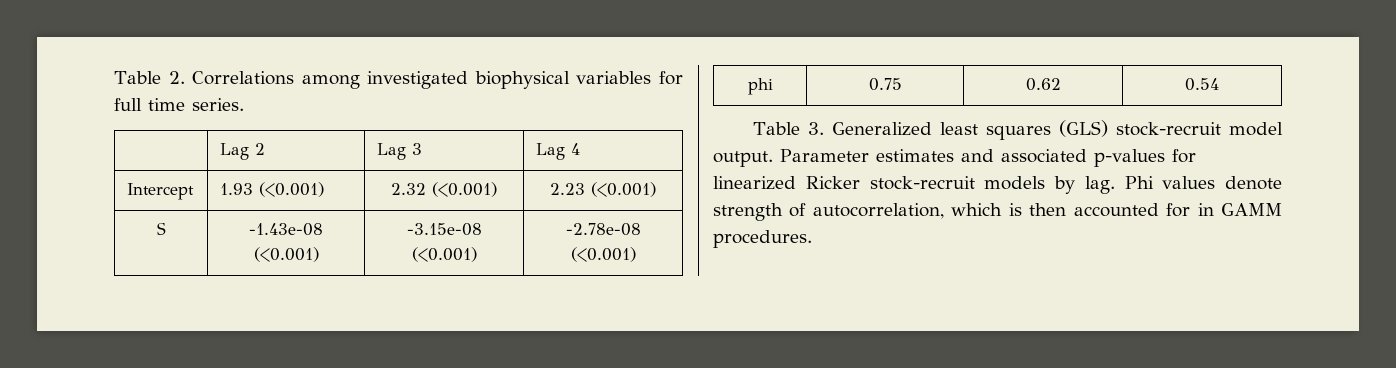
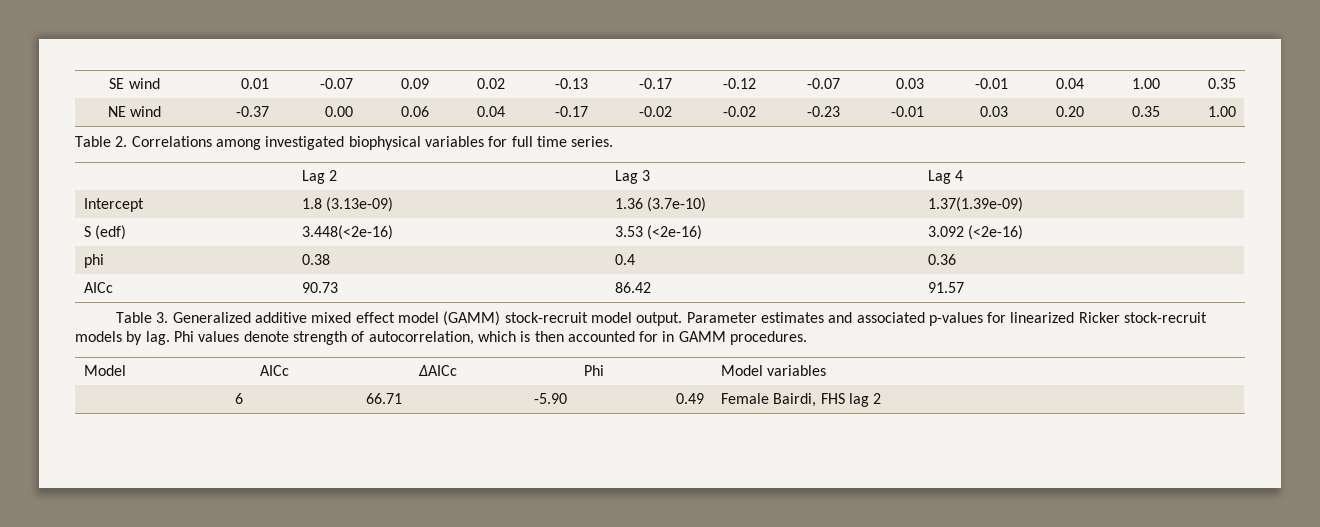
+ SE wind | 0.01 | -0.07 | 0.09 | 0.02 | -0.13 | -0.17 | -0.12 | -0.07 | 0.03 | -0.01 | 0.04 | 1.00 | 0.35
+ NE wind | -0.37 | 0.00 | 0.06 | 0.04 | -0.17 | -0.02 | -0.02 | -0.23 | -0.01 | 0.03 | 0.20 | 0.35 | 1.00
- Intercept | 1.93 (<0.001) | 2.32 (<0.001) | 2.23 (<0.001)
- S | -1.43e-08 (<0.001) | -3.15e-08 (<0.001) | -2.78e-08 (<0.001)
- phi | 0.75 | 0.62 | 0.54
- Table 3. Generalized least squares (GLS) stock-recruit model output.
+ Intercept | 1.8 (3.13e-09) | 1.36 (3.7e-10) | 1.37(1.39e-09)
+ S (edf) | 3.448(<2e-16) | 3.53 (<2e-16) | 3.092 (<2e-16)
+ phi | 0.38 | 0.4 | 0.36
+ AICc | 90.73 | 86.42 | 91.57
+ Table 3. Generalized additive mixed effect model (GAMM) stock-recruit model output.
+ Model | AICc | ΔAICc | Phi | Model variables
+ 6 | 66.71 | -5.90 | 0.49 | Female Bairdi, FHS lag 2

